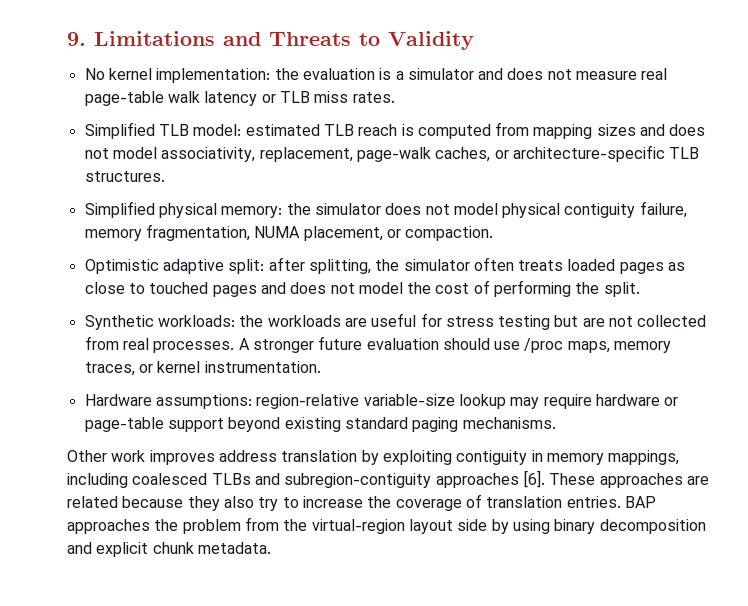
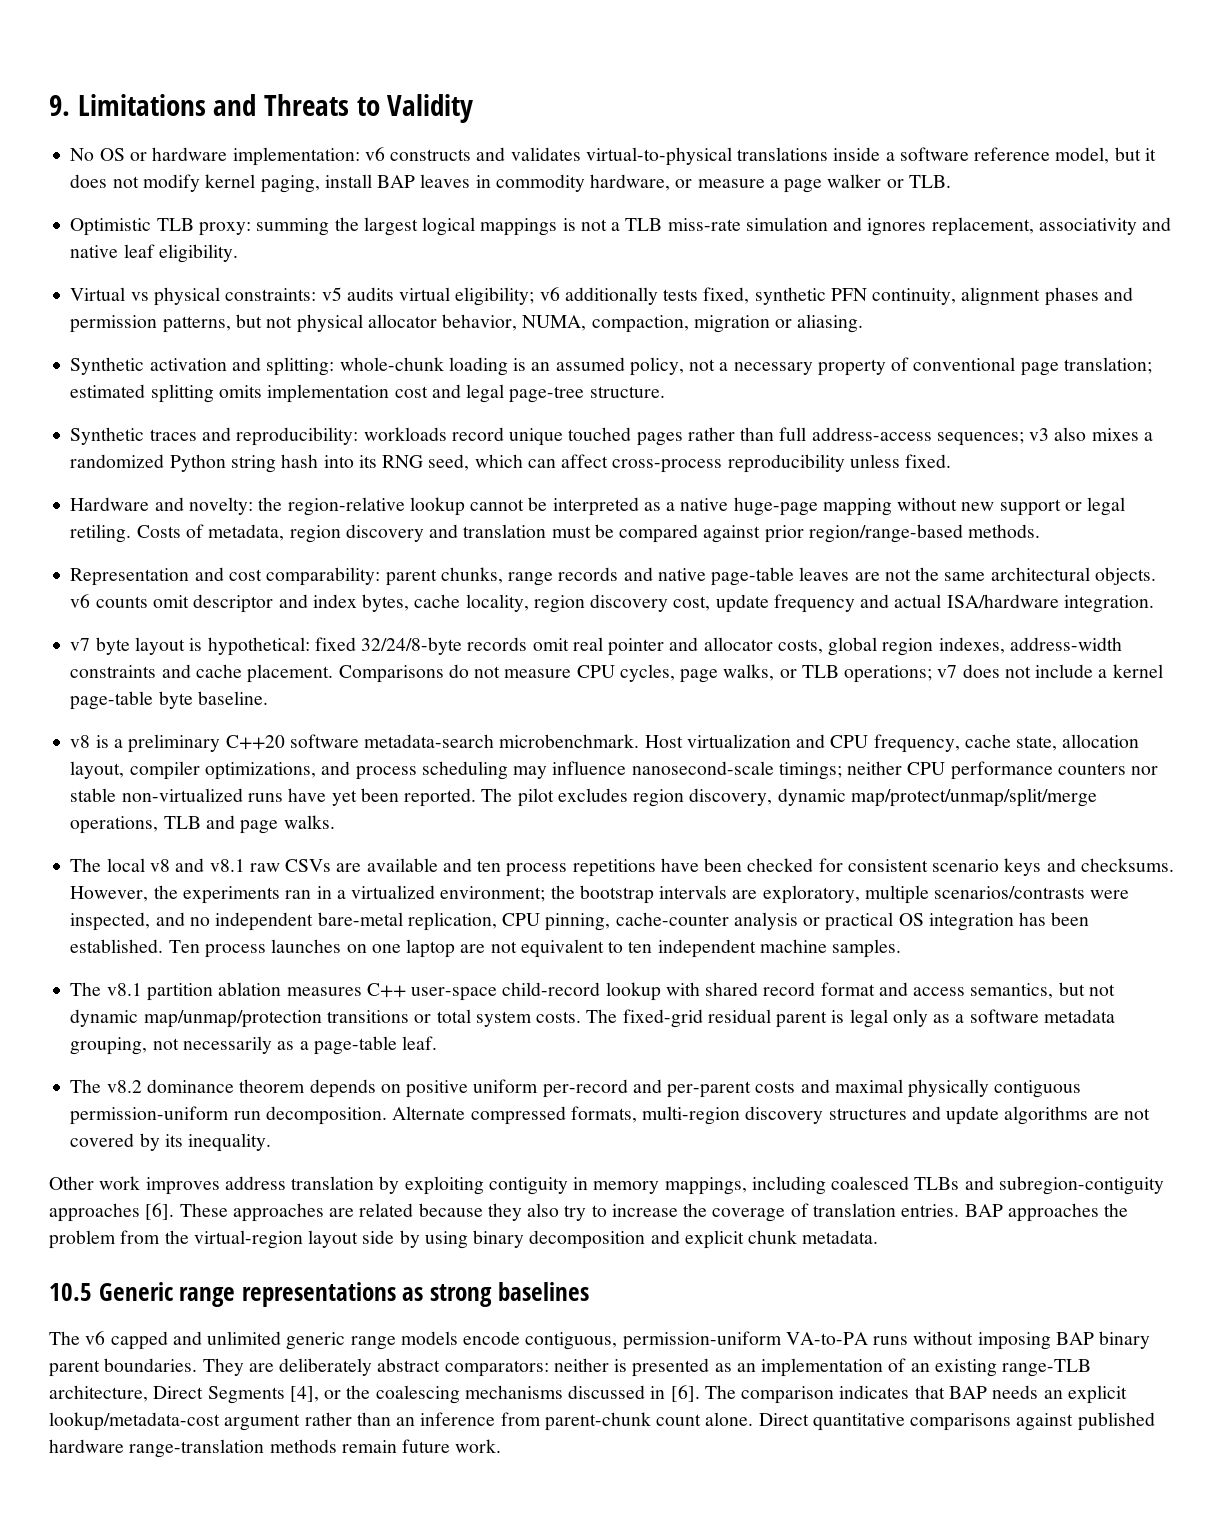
- No kernel implementation: the evaluation is a simulator and does not measure real page-table walk latency or TLB miss rates.
- Simplified TLB model: estimated TLB reach is computed from mapping sizes and does not model associativity, replacement, page-walk caches, or architecture-specific TLB structures.
- Simplified physical memory: the simulator does not model physical contiguity failure, memory fragmentation, NUMA placement, or compaction.
- Optimistic adaptive split: after splitting, the simulator often treats loaded pages as close to touched pages and does not model the cost of performing the split.
- Synthetic workloads: the workloads are useful for stress testing but are not collected from real processes. A stronger future evaluation should use /proc maps, memory traces, or kernel instrumentation.
- Hardware assumptions: region-relative variable-size lookup may require hardware or page-table support beyond existing standard paging mechanisms.
+ No OS or hardware implementation: v6 constructs and validates virtual-to-physical translations inside a software reference model, but it does not modify kernel paging, install BAP leaves in commodity hardware, or measure a page walker or TLB.
+ Optimistic TLB proxy: summing the largest logical mappings is not a TLB miss-rate simulation and ignores replacement, associativity and native leaf eligibility.
+ Virtual vs physical constraints: v5 audits virtual eligibility; v6 additionally tests fixed, synthetic PFN continuity, alignment phases and permission patterns, but not physical allocator behavior, NUMA, compaction, migration or aliasing.
+ Synthetic activation and splitting: whole-chunk loading is an assumed policy, not a necessary property of conventional page translation; estimated splitting omits implementation cost and legal page-tree structure.
+ Synthetic traces and reproducibility: workloads record unique touched pages rather than full address-access sequences; v3 also mixes a randomized Python string hash into its RNG seed, which can affect cross-process reproducibility unless fixed.
+ Hardware and novelty: the region-relative lookup cannot be interpreted as a native huge-page mapping without new support or legal retiling. Costs of metadata, region discovery and translation must be compared against prior region/range-based methods.
+ Representation and cost comparability: parent chunks, range records and native page-table leaves are not the same architectural objects. v6 counts omit descriptor and index bytes, cache locality, region discovery cost, update frequency and actual ISA/hardware integration.
+ v7 byte layout is hypothetical: fixed 32/24/8-byte records omit real pointer and allocator costs, global region indexes, address-width constraints and cache placement. Comparisons do not measure CPU cycles, page walks, or TLB operations; v7 does not include a kernel page-table byte baseline.
+ v8 is a preliminary C++20 software metadata-search microbenchmark. Host virtualization and CPU frequency, cache state, allocation layout, compiler optimizations, and process scheduling may influence nanosecond-scale timings; neither CPU performance counters nor stable non-virtualized runs have yet been reported. The pilot excludes region discovery, dynamic map/protect/unmap/split/merge operations, TLB and page walks.
+ The local v8 and v8.1 raw CSVs are available and ten process repetitions have been checked for consistent scenario keys and checksums. However, the experiments ran in a virtualized environment; the bootstrap intervals are exploratory, multiple scenarios/contrasts were inspected, and no independent bare-metal replication, CPU pinning, cache-counter analysis or practical OS integration has been established. Ten process launches on one laptop are not equivalent to ten independent machine samples.
+ The v8.1 partition ablation measures C++ user-space child-record lookup with shared record format and access semantics, but not dynamic map/unmap/protection transitions or total system costs. The fixed-grid residual parent is legal only as a software metadata grouping, not necessarily as a page-table leaf.
+ The v8.2 dominance theorem depends on positive uniform per-record and per-parent costs and maximal physically contiguous permission-uniform run decomposition. Alternate compressed formats, multi-region discovery structures and update algorithms are not covered by its inequality.
+ 10.5 Generic range representations as strong baselines
+ The v6 capped and unlimited generic range models encode contiguous, permission-uniform VA-to-PA runs without imposing BAP binary parent boundaries. They are deliberately abstract comparators: neither is presented as an implementation of an existing range-TLB architecture, Direct Segments [4], or the coalescing mechanisms discussed in [6]. The comparison indicates that BAP needs an explicit lookup/metadata-cost argument rather than an inference from parent-chunk count alone. Direct quantitative comparisons against published hardware range-translation methods remain future work.

